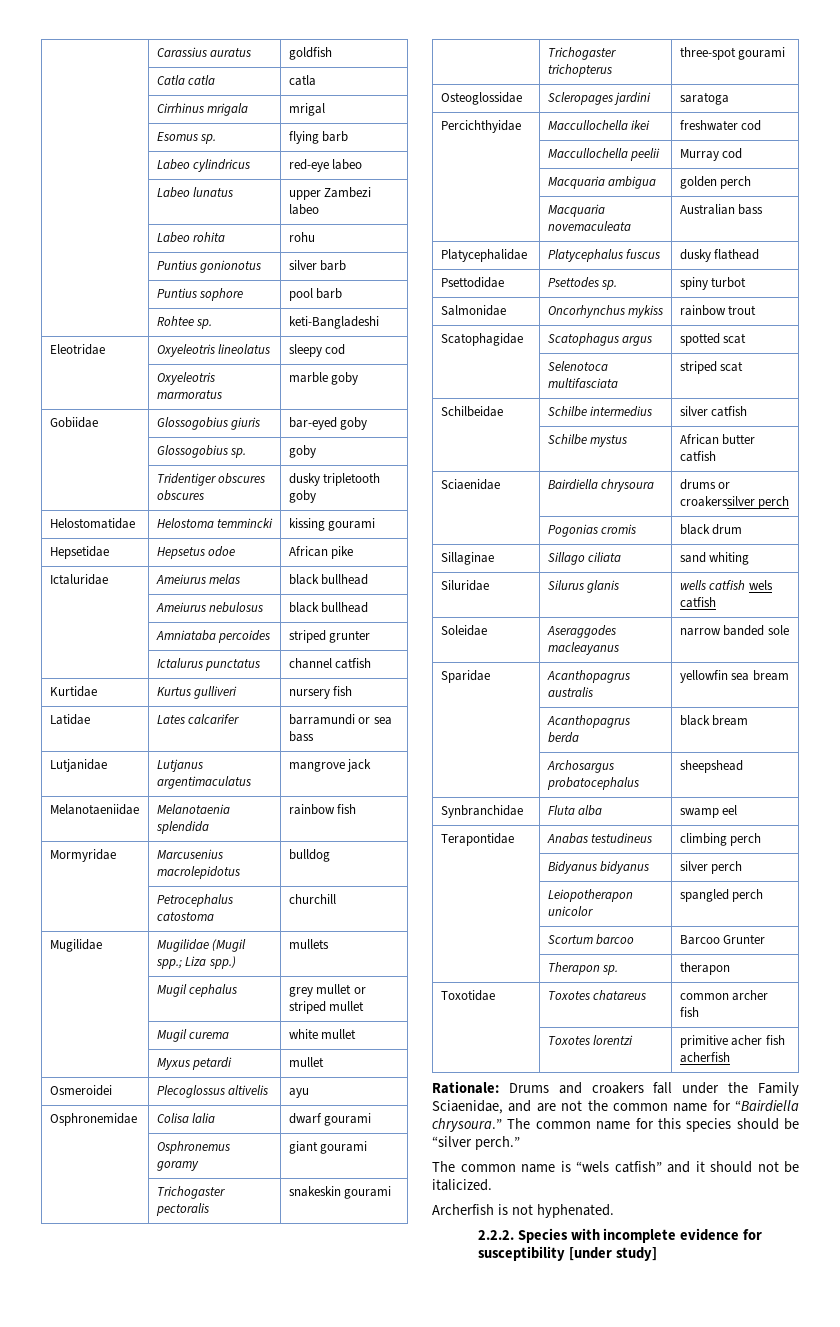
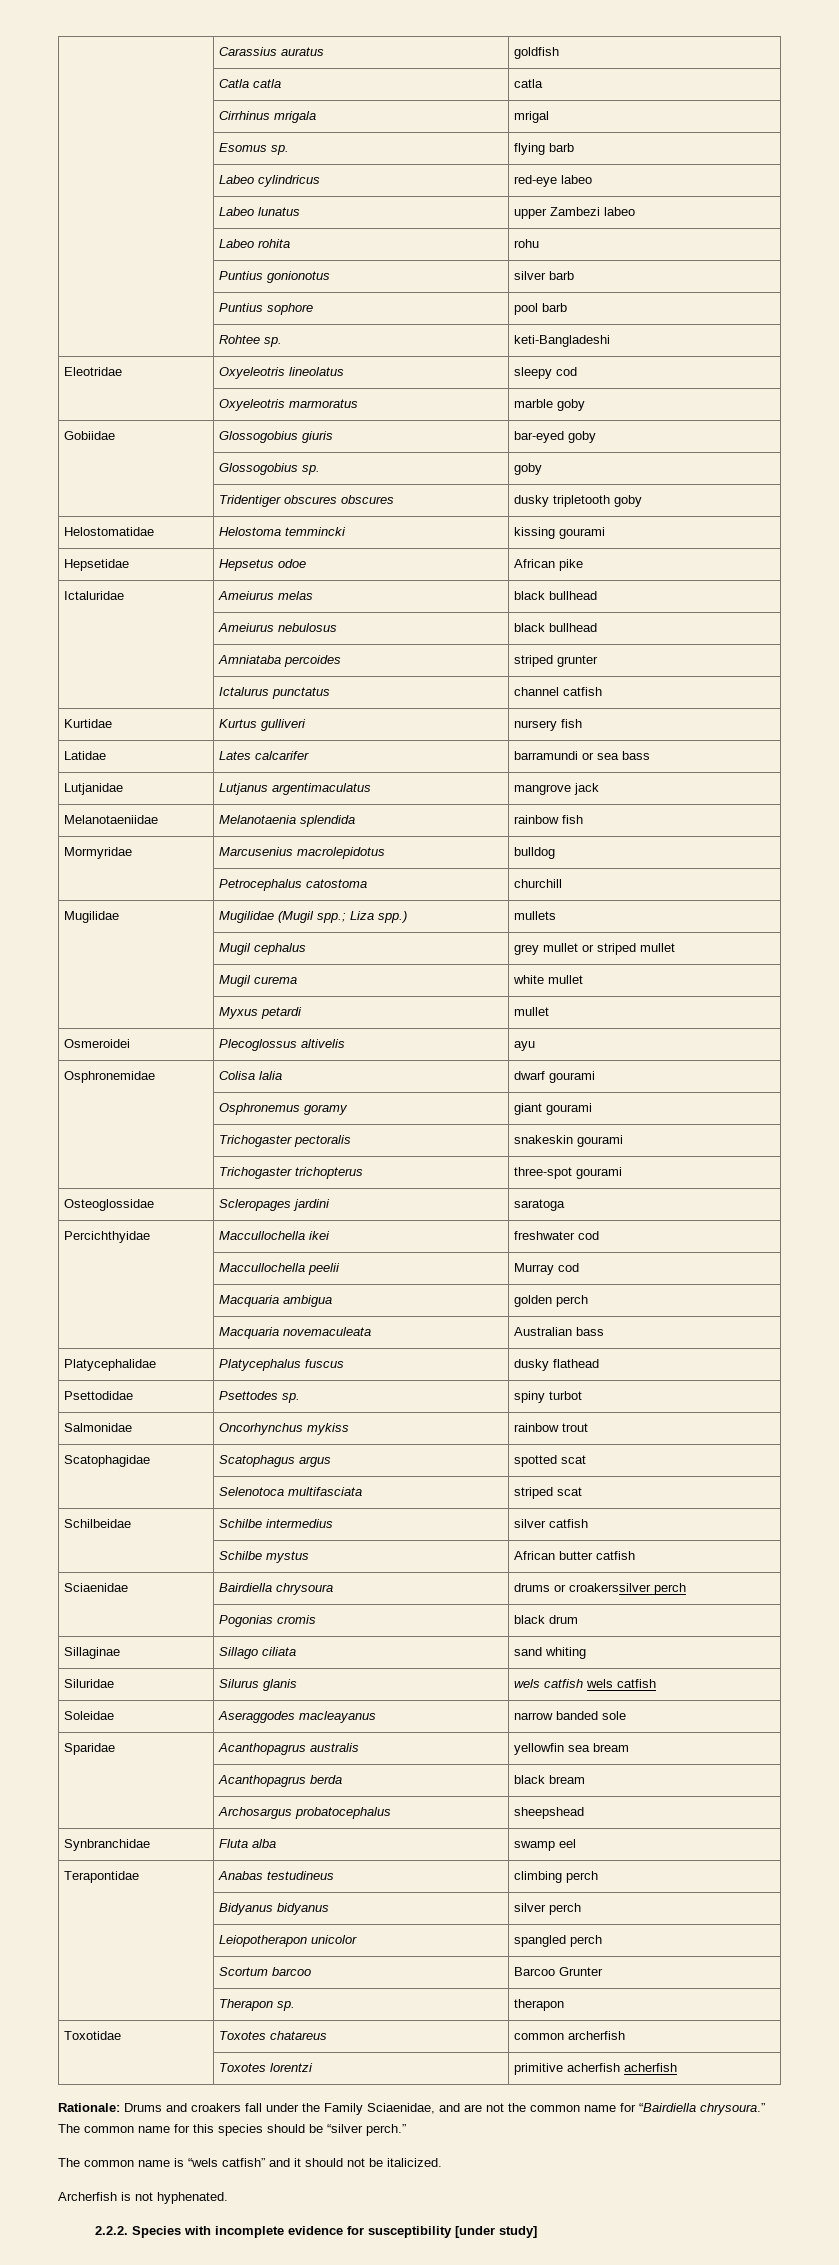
- Siluridae | Silurus glanis | wells catfish wels catfish
+ Siluridae | Silurus glanis | wels catfish wels catfish
- Toxotidae | Toxotes chatareus | common archer fish
+ Toxotidae | Toxotes chatareus | common archerfish
- | Toxotes lorentzi | primitive acher fish acherfish
+ | Toxotes lorentzi | primitive acherfish acherfish

